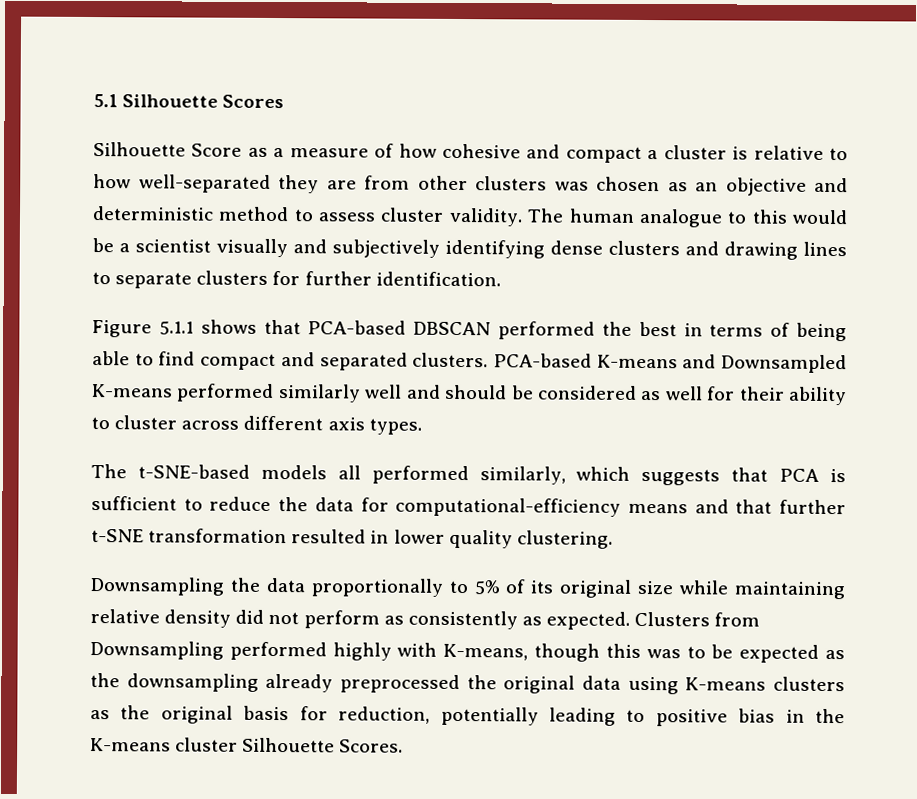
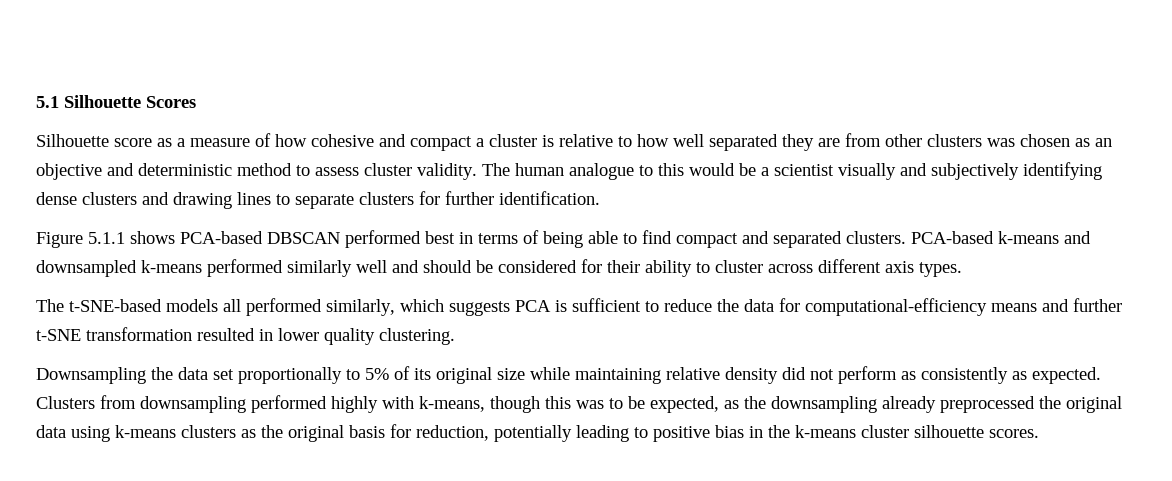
- Silhouette Score as a measure of how cohesive and compact a cluster is relative to how well-separated they are from other clusters was chosen as an objective and deterministic method to assess cluster validity.
+ Silhouette score as a measure of how cohesive and compact a cluster is relative to how well separated they are from other clusters was chosen as an objective and deterministic method to assess cluster validity.
- Figure 5.1.1 shows that PCA-based DBSCAN performed the best in terms of being able to find compact and separated clusters.
+ Figure 5.1.1 shows PCA-based DBSCAN performed best in terms of being able to find compact and separated clusters.
- PCA-based K-means and Downsampled K-means performed similarly well and should be considered as well for their ability to cluster across different axis types.
+ PCA-based k-means and downsampled k-means performed similarly well and should be considered for their ability to cluster across different axis types.
- The t-SNE-based models all performed similarly, which suggests that PCA is sufficient to reduce the data for computational-efficiency means and that further t-SNE transformation resulted in lower quality clustering.
+ The t-SNE-based models all performed similarly, which suggests PCA is sufficient to reduce the data for computational-efficiency means and further t-SNE transformation resulted in lower quality clustering.
- Downsampling the data proportionally to 5% of its original size while maintaining relative density did not perform as consistently as expected.
+ Downsampling the data set proportionally to 5% of its original size while maintaining relative density did not perform as consistently as expected.
- Clusters from Downsampling performed highly with K-means, though this was to be expected as the downsampling already preprocessed the original data using K-means clusters as the original basis for reduction, potentially leading to positive bias in the K-means cluster Silhouette Scores.
+ Clusters from downsampling performed highly with k-means, though this was to be expected, as the downsampling already preprocessed the original data using k-means clusters as the original basis for reduction, potentially leading to positive bias in the k-means cluster silhouette scores.

